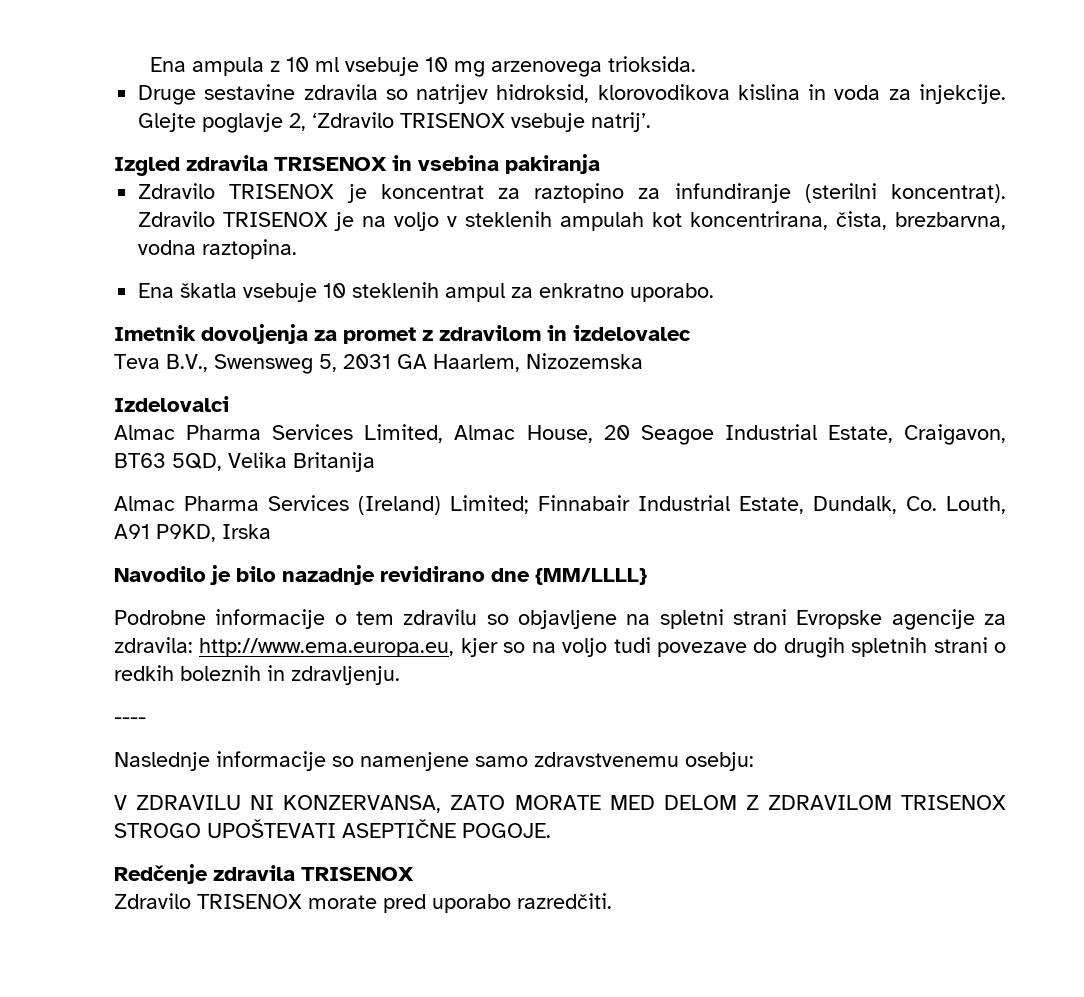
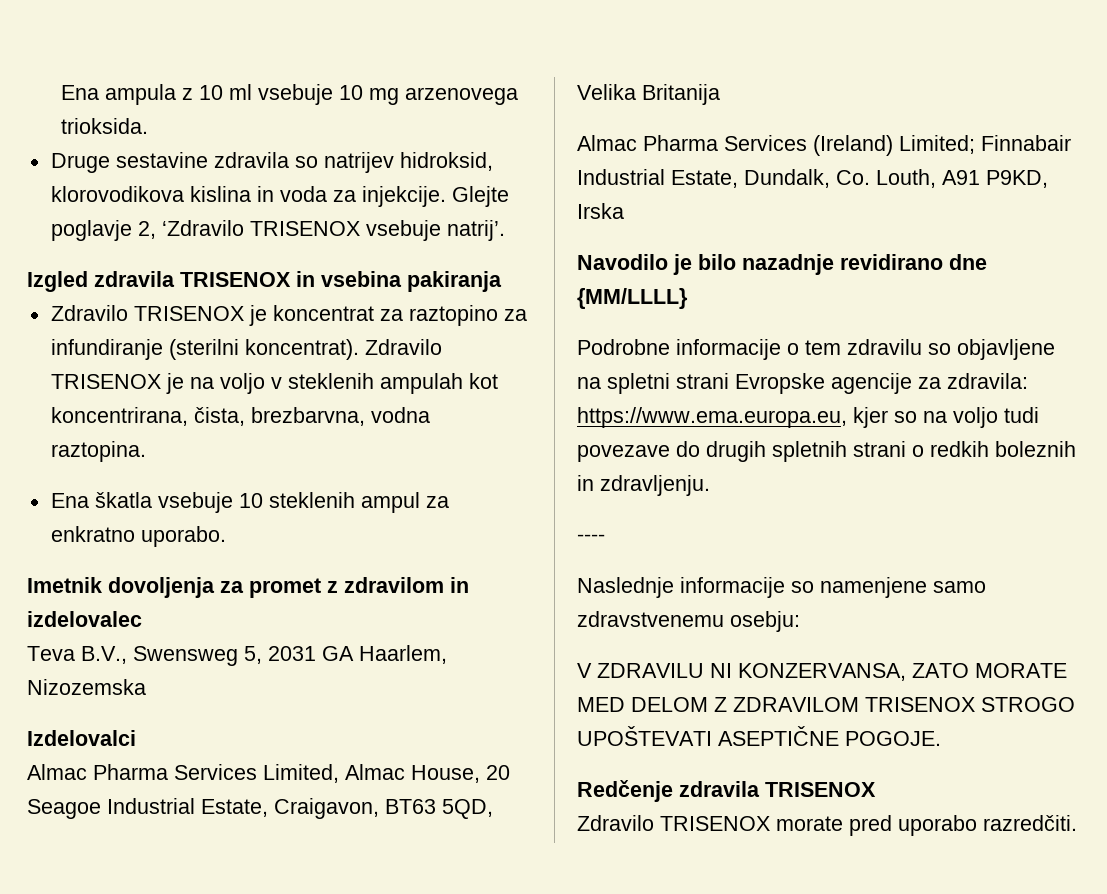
- Podrobne informacije o tem zdravilu so objavljene na spletni strani Evropske agencije za zdravila: http://www.ema.europa.eu, kjer so na voljo tudi povezave do drugih spletnih strani o redkih boleznih in zdravljenju.
+ Podrobne informacije o tem zdravilu so objavljene na spletni strani Evropske agencije za zdravila: https://www.ema.europa.eu, kjer so na voljo tudi povezave do drugih spletnih strani o redkih boleznih in zdravljenju.

